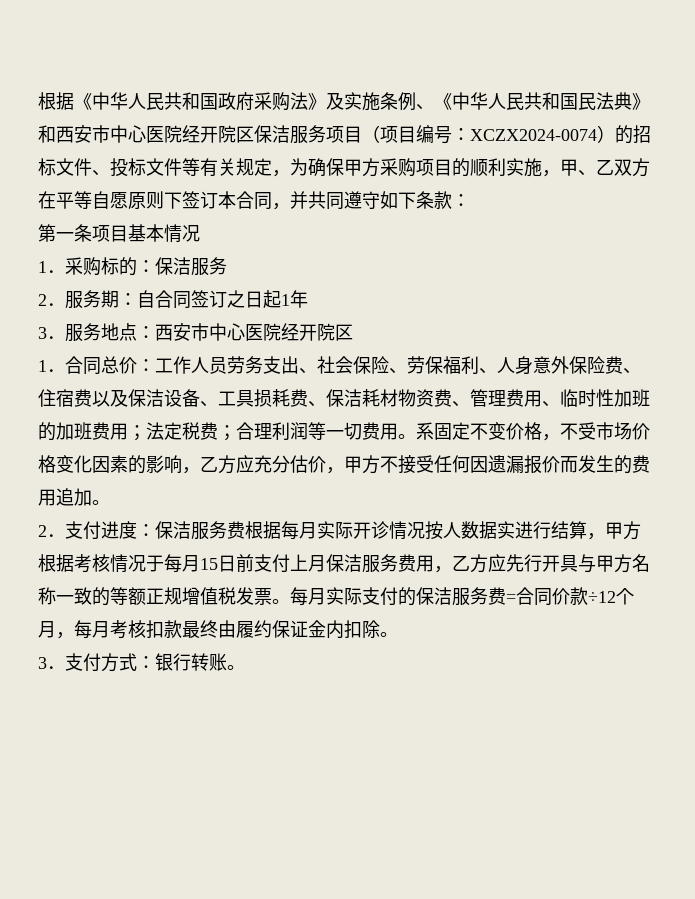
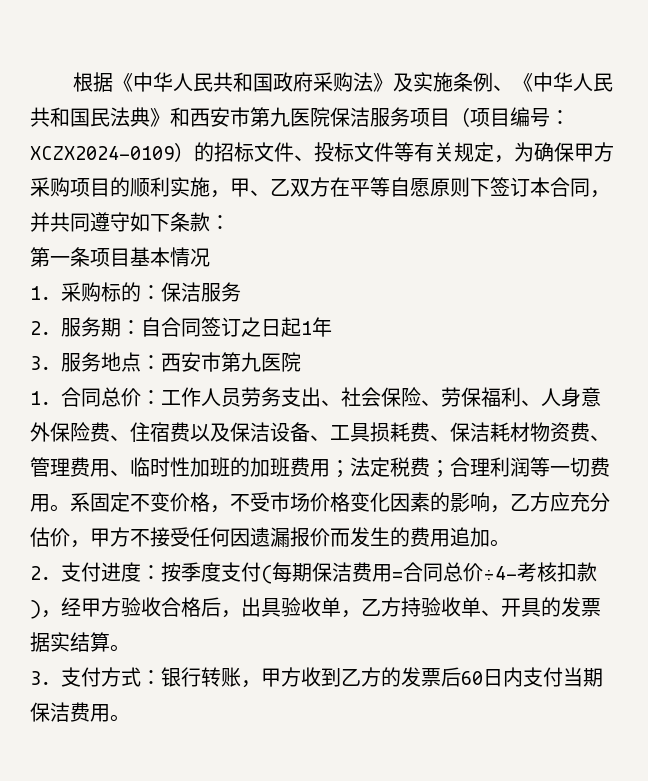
- 根据《中华人民共和国政府采购法》及实施条例、《中华人民共和国民法典》和西安市中心医院经开院区保洁服务项目（项目编号：XCZX2024-0074）的招标文件、投标文件等有关规定，为确保甲方采购项目的顺利实施，甲、乙双方在平等自愿原则下签订本合同，并共同遵守如下条款：
+ 根据《中华人民共和国政府采购法》及实施条例、《中华人民共和国民法典》和西安市第九医院保洁服务项目（项目编号：XCZX2024-0109）的招标文件、投标文件等有关规定，为确保甲方采购项目的顺利实施，甲、乙双方在平等自愿原则下签订本合同，并共同遵守如下条款：
- 3．服务地点：西安市中心医院经开院区
+ 3．服务地点：西安市第九医院
- 2．支付进度：保洁服务费根据每月实际开诊情况按人数据实进行结算，甲方根据考核情况于每月15日前支付上月保洁服务费用，乙方应先行开具与甲方名称一致的等额正规增值税发票。每月实际支付的保洁服务费=合同价款÷12个月，每月考核扣款最终由履约保证金内扣除。
+ 2．支付进度：按季度支付(每期保洁费用=合同总价÷4-考核扣款)，经甲方验收合格后，出具验收单，乙方持验收单、开具的发票据实结算。
- 3．支付方式：银行转账。
+ 3．支付方式：银行转账，甲方收到乙方的发票后60日内支付当期保洁费用。

